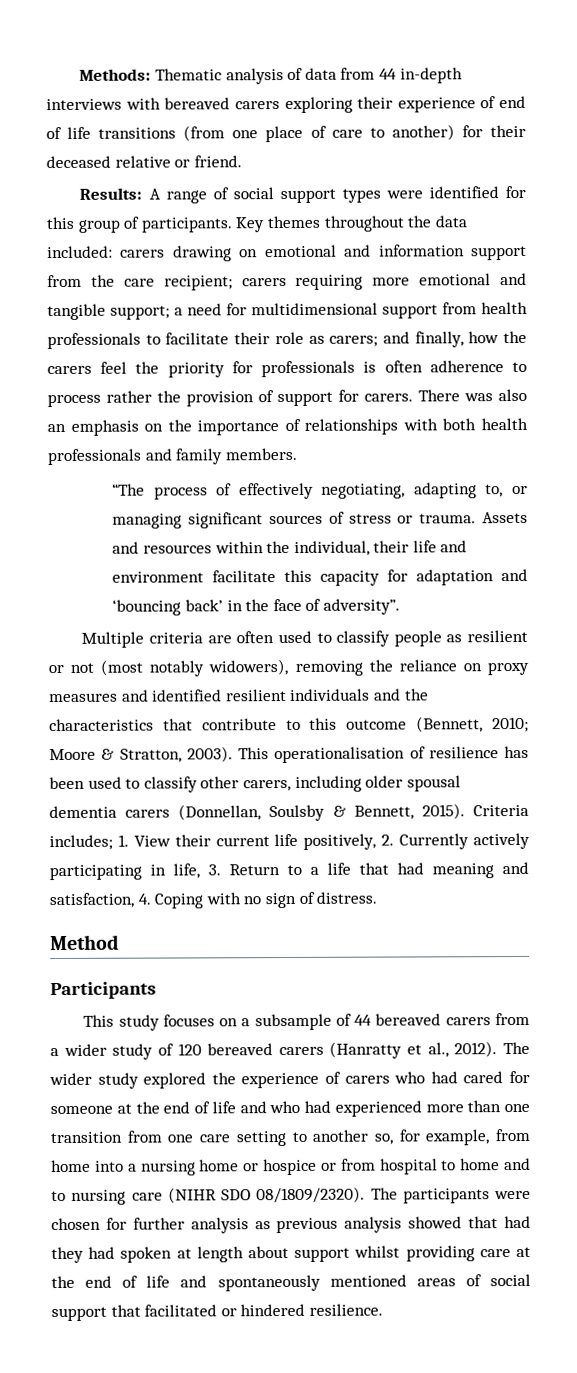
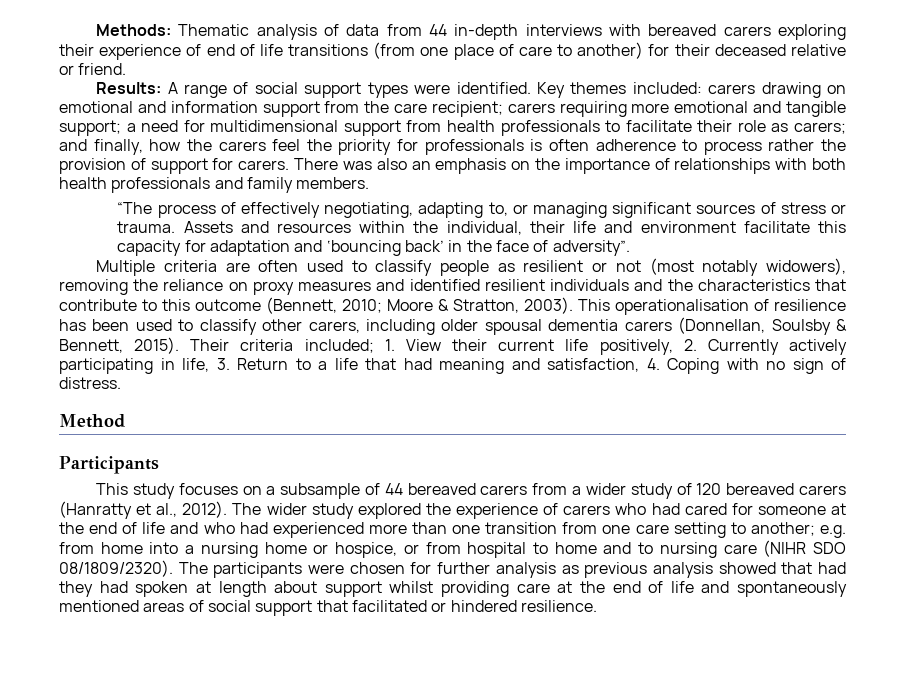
- A range of social support types were identified for this group of participants. Key themes throughout the data included:
+ A range of social support types were identified. Key themes included:
- Criteria includes; 1. View their current life positively, 2. Currently actively participating in life, 3. Return to a life that had meaning and satisfaction, 4. Coping with no sign of distress.
+ Their criteria included; 1. View their current life positively, 2. Currently actively participating in life, 3. Return to a life that had meaning and satisfaction, 4. Coping with no sign of distress.
- The wider study explored the experience of carers who had cared for someone at the end of life and who had experienced more than one transition from one care setting to another so, for example, from home into a nursing home or hospice or from hospital to home and to nursing care (NIHR SDO 08/1809/2320).
+ The wider study explored the experience of carers who had cared for someone at the end of life and who had experienced more than one transition from one care setting to another; e.g. from home into a nursing home or hospice, or from hospital to home and to nursing care (NIHR SDO 08/1809/2320).

